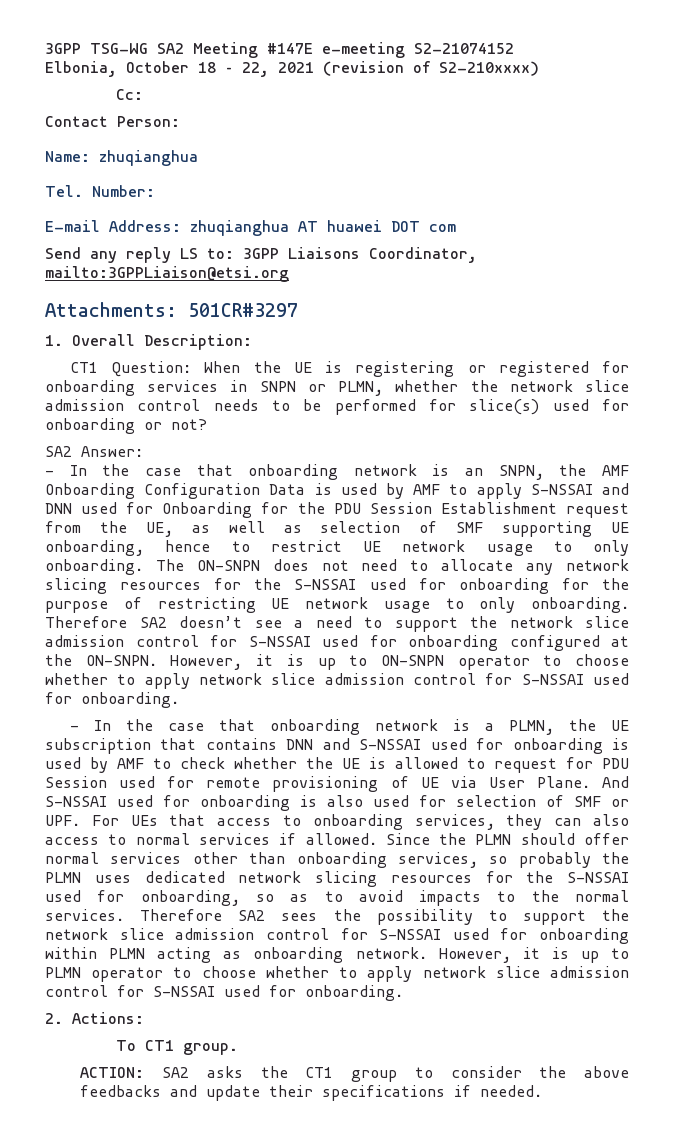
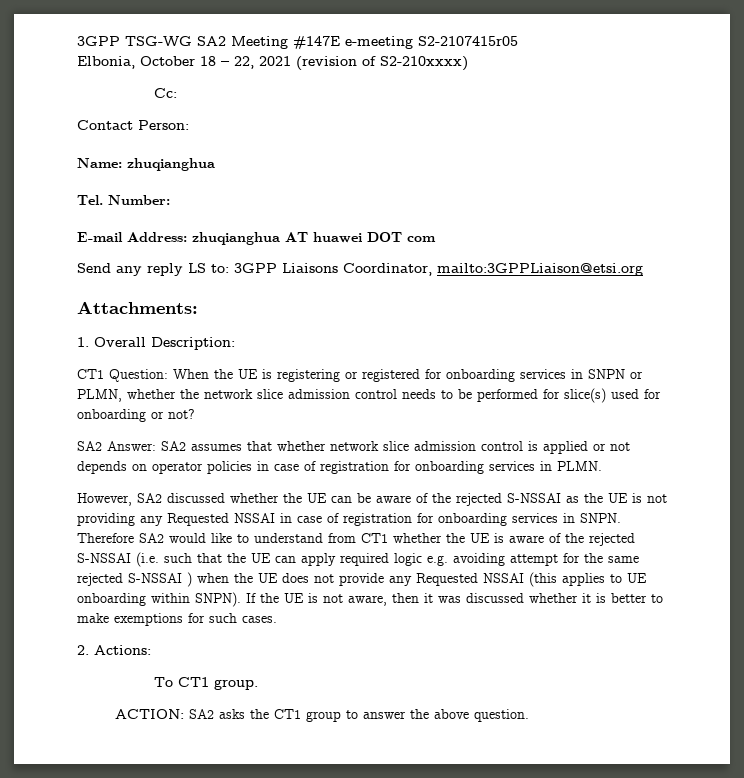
- 3GPP TSG-WG SA2 Meeting #147E e-meeting S2-21074152
+ 3GPP TSG-WG SA2 Meeting #147E e-meeting S2-2107415r05
- Attachments: 501CR#3297
+ Attachments:
- SA2 Answer:
- - In the case that onboarding network is an SNPN, the AMF Onboarding Configuration Data is used by AMF to apply S-NSSAI and DNN used for Onboarding for the PDU Session Establishment request from the UE, as well as selection of SMF supporting UE onboarding, hence to restrict UE network usage to only onboarding. The ON-SNPN does not need to allocate any network slicing resources for the S-NSSAI used for onboarding for the purpose of restricting UE network usage to only onboarding. Therefore SA2 doesn’t see a need to support the network slice admission control for S-NSSAI used for onboarding configured at the ON-SNPN. However, it is up to ON-SNPN operator to choose whether to apply network slice admission control for S-NSSAI used for onboarding.
- - In the case that onboarding network is a PLMN, the UE subscription that contains DNN and S-NSSAI used for onboarding is used by AMF to check whether the UE is allowed to request for PDU Session used for remote provisioning of UE via User Plane. And S-NSSAI used for onboarding is also used for selection of SMF or UPF. For UEs that access to onboarding services, they can also access to normal services if allowed. Since the PLMN should offer normal services other than onboarding services, so probably the PLMN uses dedicated network slicing resources for the S-NSSAI used for onboarding, so as to avoid impacts to the normal services. Therefore SA2 sees the possibility to support the network slice admission control for S-NSSAI used for onboarding within PLMN acting as onboarding network. However, it is up to PLMN operator to choose whether to apply network slice admission control for S-NSSAI used for onboarding.
+ SA2 Answer: SA2 assumes that whether network slice admission control is applied or not depends on operator policies in case of registration for onboarding services in PLMN.
+ However, SA2 discussed whether the UE can be aware of the rejected S-NSSAI as the UE is not providing any Requested NSSAI in case of registration for onboarding services in SNPN. Therefore SA2 would like to understand from CT1 whether the UE is aware of the rejected S-NSSAI (i.e. such that the UE can apply required logic e.g. avoiding attempt for the same rejected S-NSSAI ) when the UE does not provide any Requested NSSAI (this applies to UE onboarding within SNPN). If the UE is not aware, then it was discussed whether it is better to make exemptions for such cases.
- ACTION: SA2 asks the CT1 group to consider the above feedbacks and update their specifications if needed.
+ ACTION: SA2 asks the CT1 group to answer the above question.

